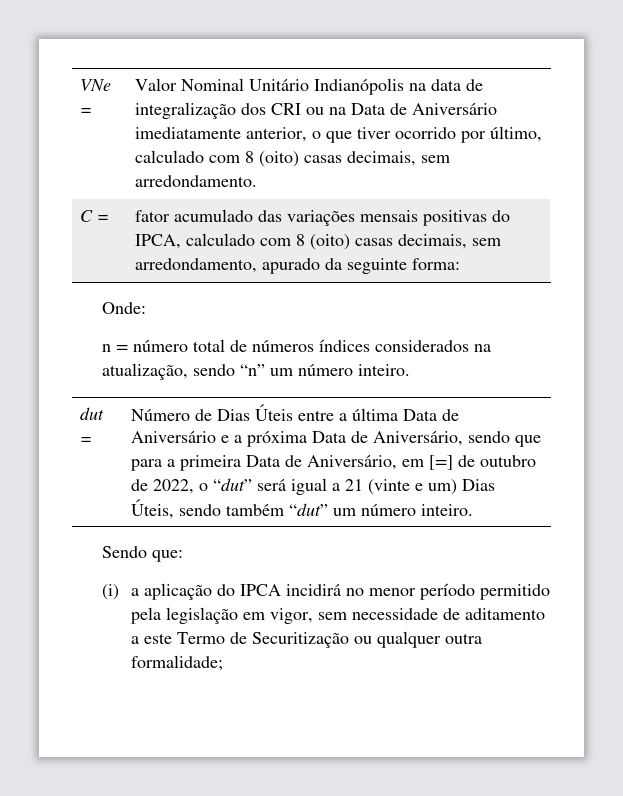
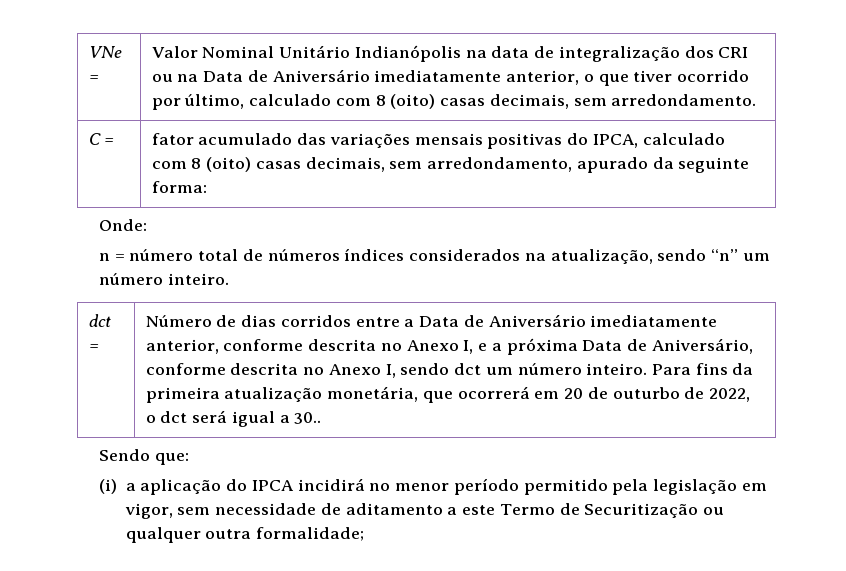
- dut =
+ dct =
- Número de Dias Úteis entre a última Data de Aniversário e a próxima Data de Aniversário, sendo que para a primeira Data de Aniversário, em [=] de outubro de 2022, o “dut” será igual a 21 (vinte e um) Dias Úteis, sendo também “dut” um número inteiro.
+ Número de dias corridos entre a Data de Aniversário imediatamente anterior, conforme descrita no Anexo I, e a próxima Data de Aniversário, conforme descrita no Anexo I, sendo dct um número inteiro. Para fins da primeira atualização monetária, que ocorrerá em 20 de outurbo de 2022, o dct será igual a 30..

